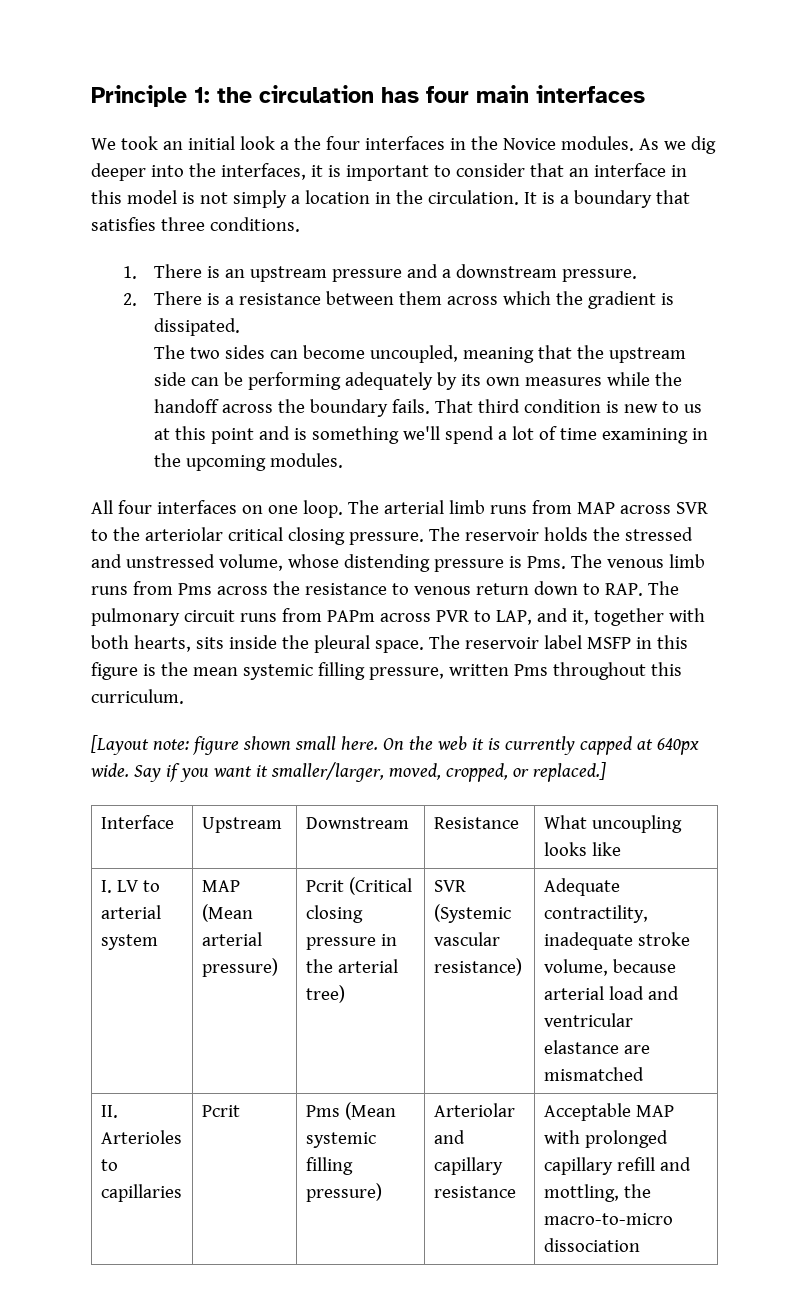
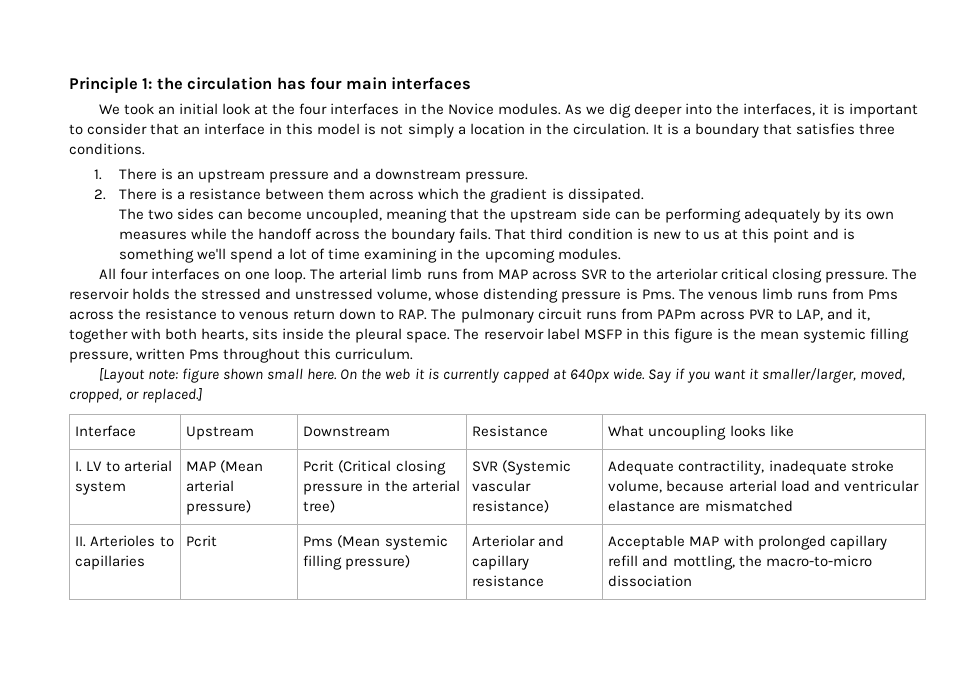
- We took an initial look a the four interfaces in the Novice modules.
+ We took an initial look at the four interfaces in the Novice modules.

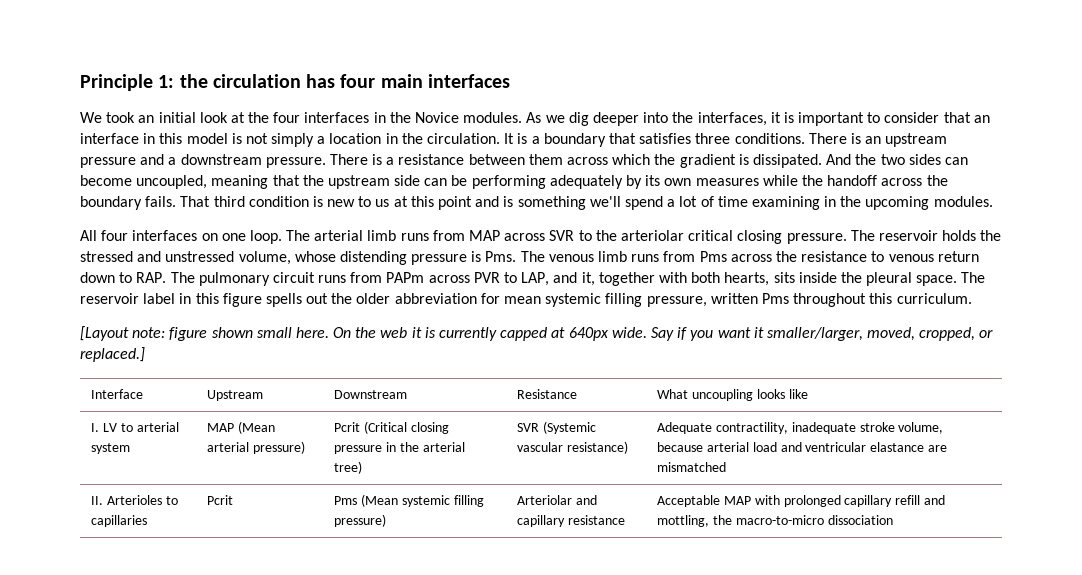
- It is a boundary that satisfies three conditions.
- 1. There is an upstream pressure and a downstream pressure.
- 2. There is a resistance between them across which the gradient is dissipated.
- The two sides can become uncoupled, meaning that the upstream side can be performing adequately by its own measures while the handoff across the boundary fails.
+ It is a boundary that satisfies three conditions. There is an upstream pressure and a downstream pressure. There is a resistance between them across which the gradient is dissipated. And the two sides can become uncoupled, meaning that the upstream side can be performing adequately by its own measures while the handoff across the boundary fails.
- The reservoir label MSFP in this figure is the mean systemic filling pressure, written Pms throughout this curriculum.
+ The reservoir label in this figure spells out the older abbreviation for mean systemic filling pressure, written Pms throughout this curriculum.

